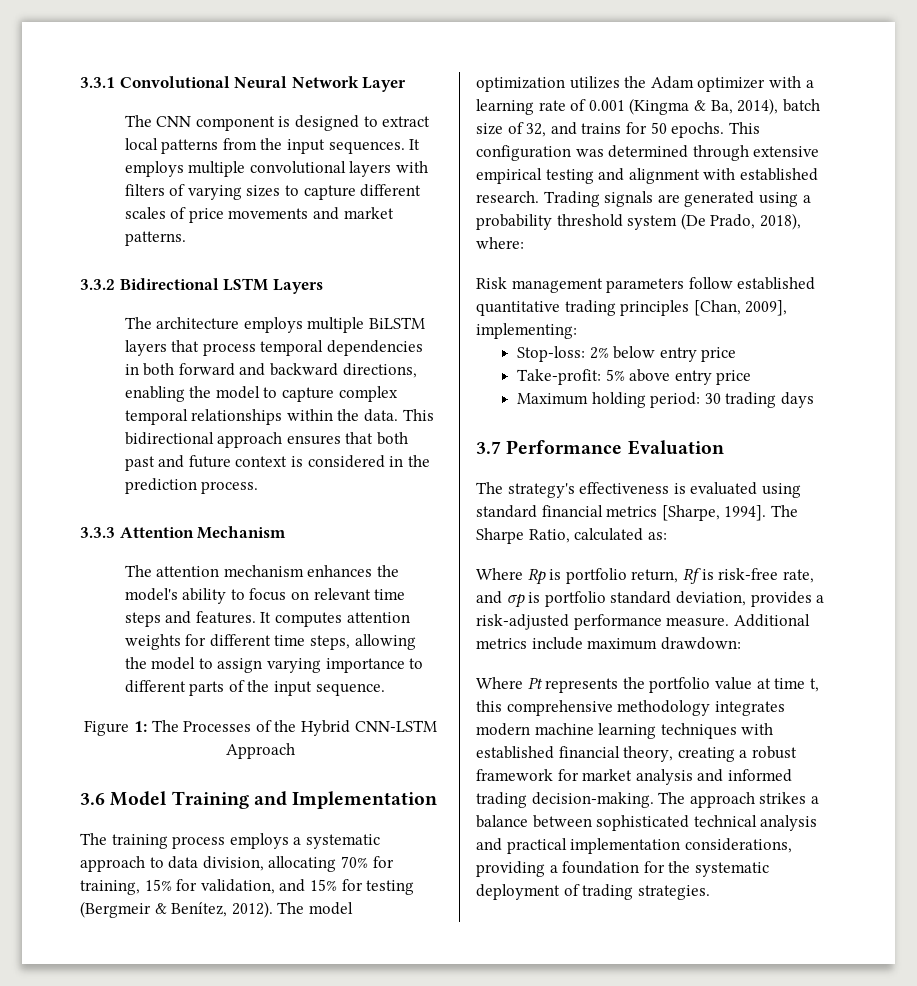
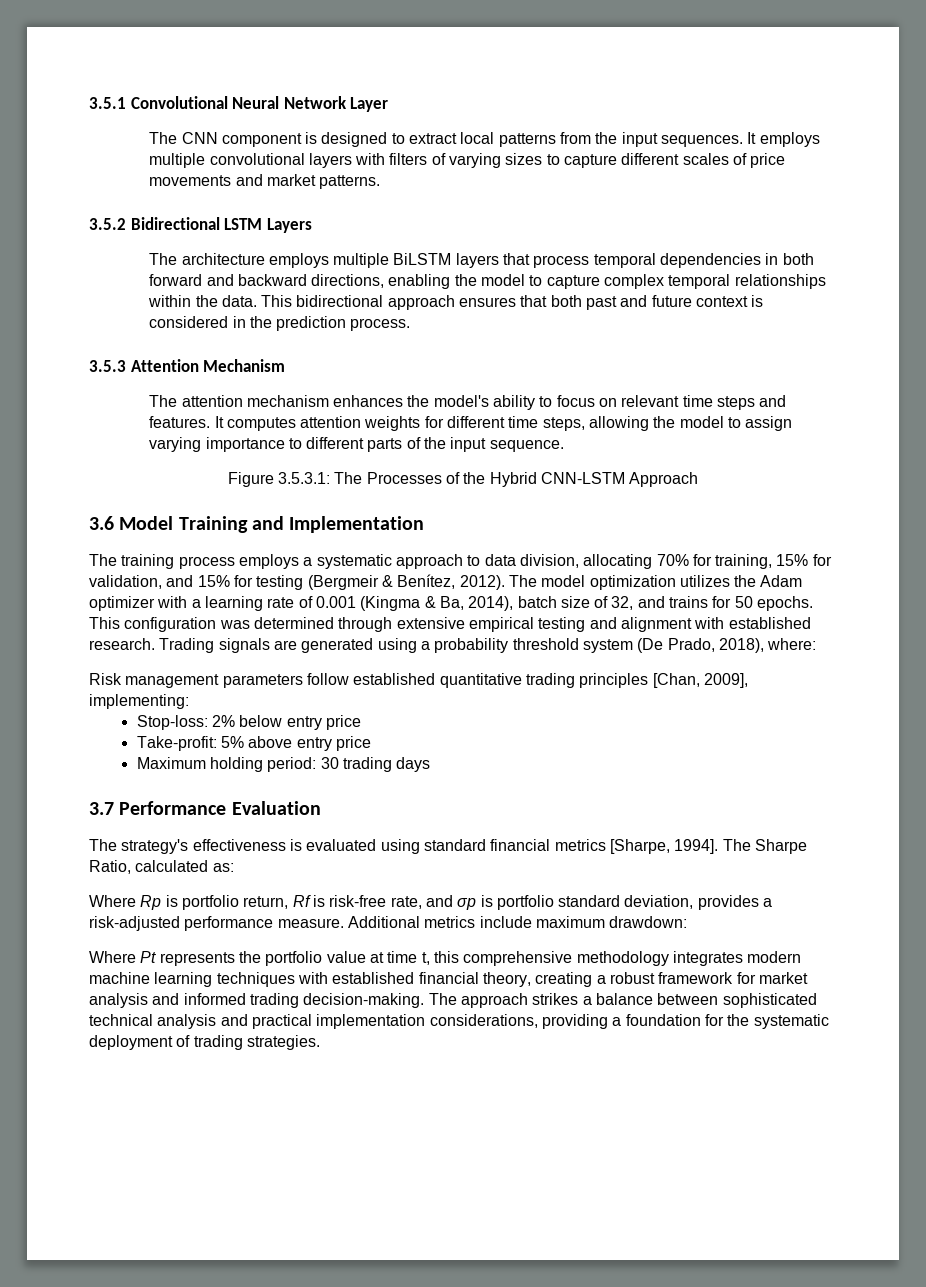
- 3.3.1 Convolutional Neural Network Layer
+ 3.5.1 Convolutional Neural Network Layer
- 3.3.2 Bidirectional LSTM Layers
+ 3.5.2 Bidirectional LSTM Layers
- 3.3.3 Attention Mechanism
+ 3.5.3 Attention Mechanism
- Figure 1: The Processes of the Hybrid CNN-LSTM Approach
+ Figure 3.5.3.1: The Processes of the Hybrid CNN-LSTM Approach

